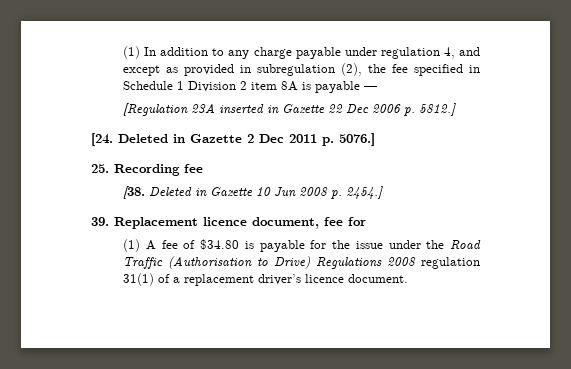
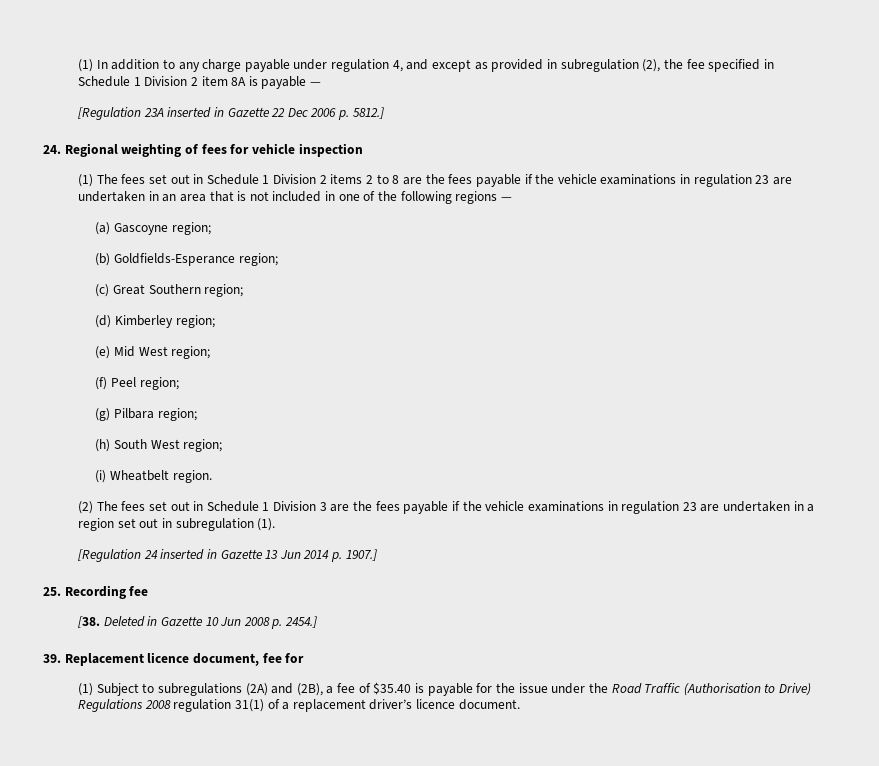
- [24. Deleted in Gazette 2 Dec 2011 p. 5076.]
+ 24. Regional weighting of fees for vehicle inspection
+ (1) The fees set out in Schedule 1 Division 2 items 2 to 8 are the fees payable if the vehicle examinations in regulation 23 are undertaken in an area that is not included in one of the following regions —
+ (a) Gascoyne region;
+ (b) Goldfields-Esperance region;
+ (c) Great Southern region;
+ (d) Kimberley region;
+ (e) Mid West region;
+ (f) Peel region;
+ (g) Pilbara region;
+ (h) South West region;
+ (i) Wheatbelt region.
+ (2) The fees set out in Schedule 1 Division 3 are the fees payable if the vehicle examinations in regulation 23 are undertaken in a region set out in subregulation (1).
+ [Regulation 24 inserted in Gazette 13 Jun 2014 p. 1907.]
- (1) A fee of $34.80 is payable for the issue under the Road Traffic (Authorisation to Drive) Regulations 2008 regulation 31(1) of a replacement driver’s licence document.
+ (1) Subject to subregulations (2A) and (2B), a fee of $35.40 is payable for the issue under the Road Traffic (Authorisation to Drive) Regulations 2008 regulation 31(1) of a replacement driver’s licence document.

